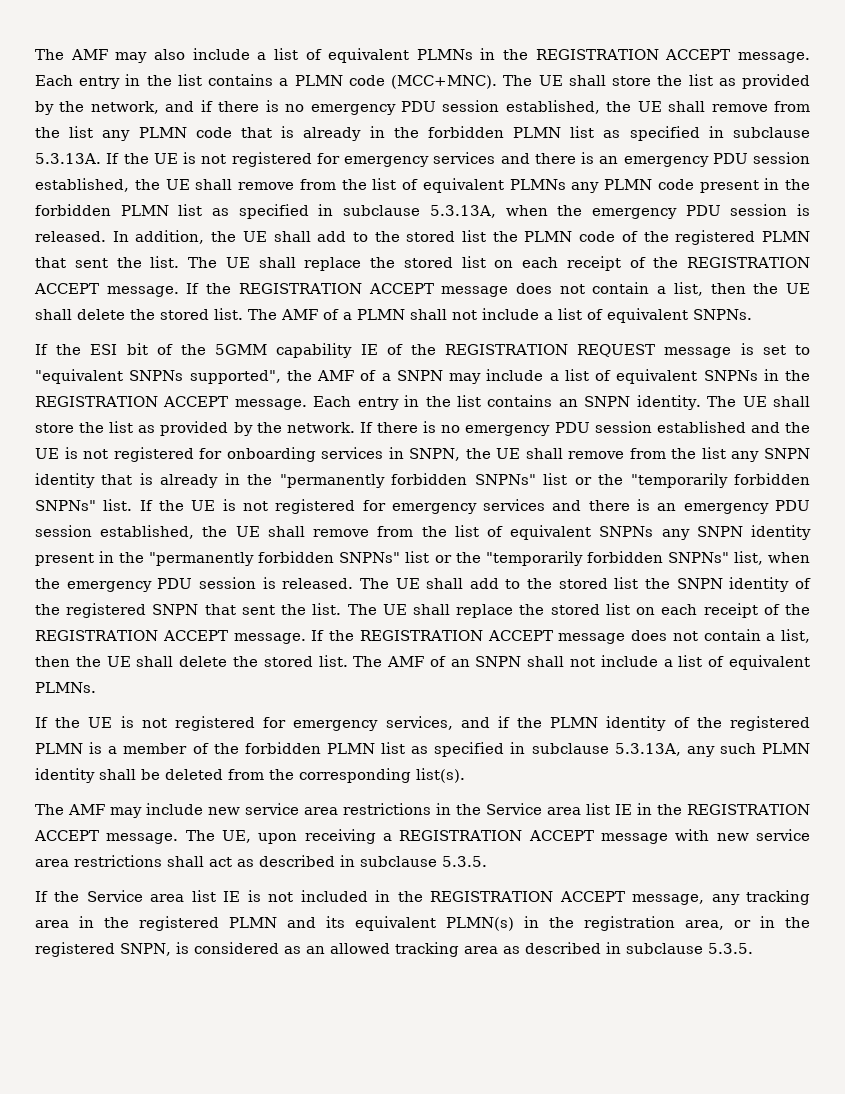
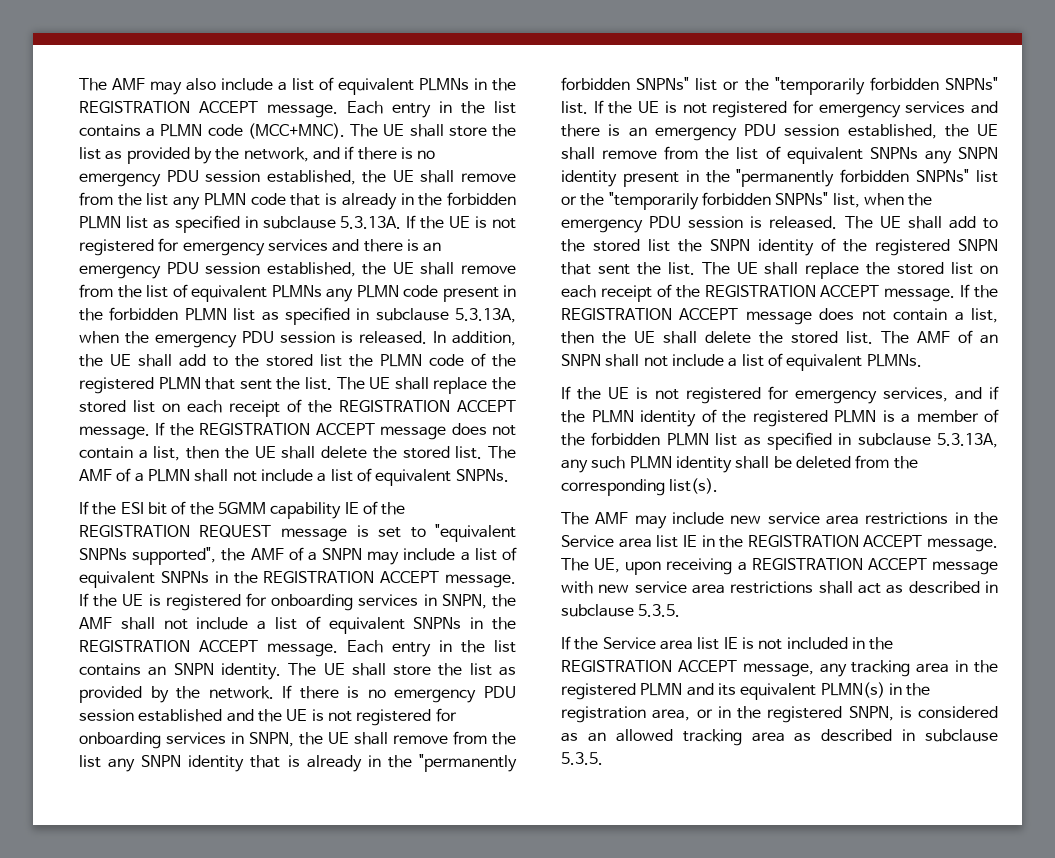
+ If the UE is registered for onboarding services in SNPN, the AMF shall not include a list of equivalent SNPNs in the REGISTRATION ACCEPT message.

